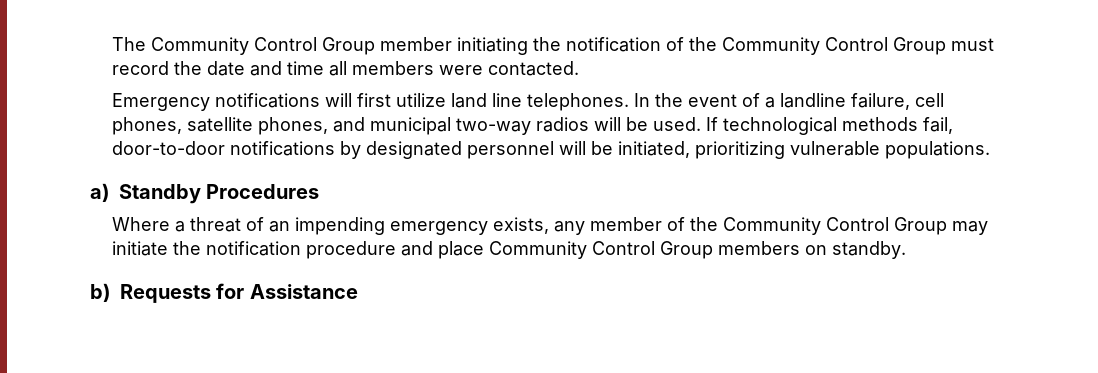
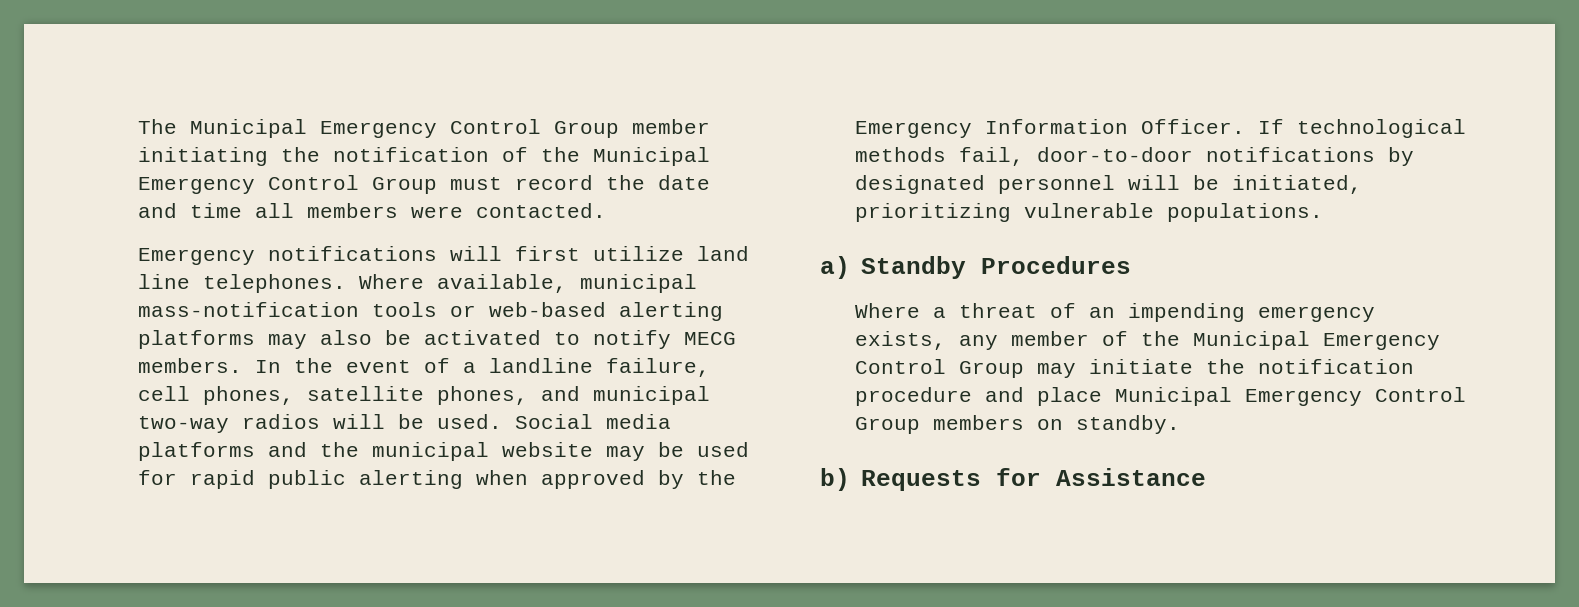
- The Community Control Group member initiating the notification of the Community Control Group must record the date and time all members were contacted.
+ The Municipal Emergency Control Group member initiating the notification of the Municipal Emergency Control Group must record the date and time all members were contacted.
+ Where available, municipal mass-notification tools or web-based alerting platforms may also be activated to notify MECG members.
+ Social media platforms and the municipal website may be used for rapid public alerting when approved by the Emergency Information Officer.
- Where a threat of an impending emergency exists, any member of the Community Control Group may initiate the notification procedure and place Community Control Group members on standby.
+ Where a threat of an impending emergency exists, any member of the Municipal Emergency Control Group may initiate the notification procedure and place Municipal Emergency Control Group members on standby.

